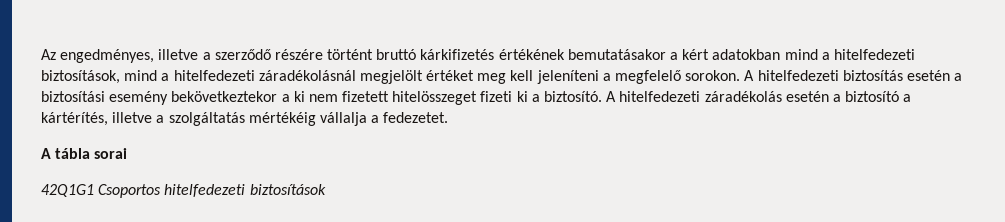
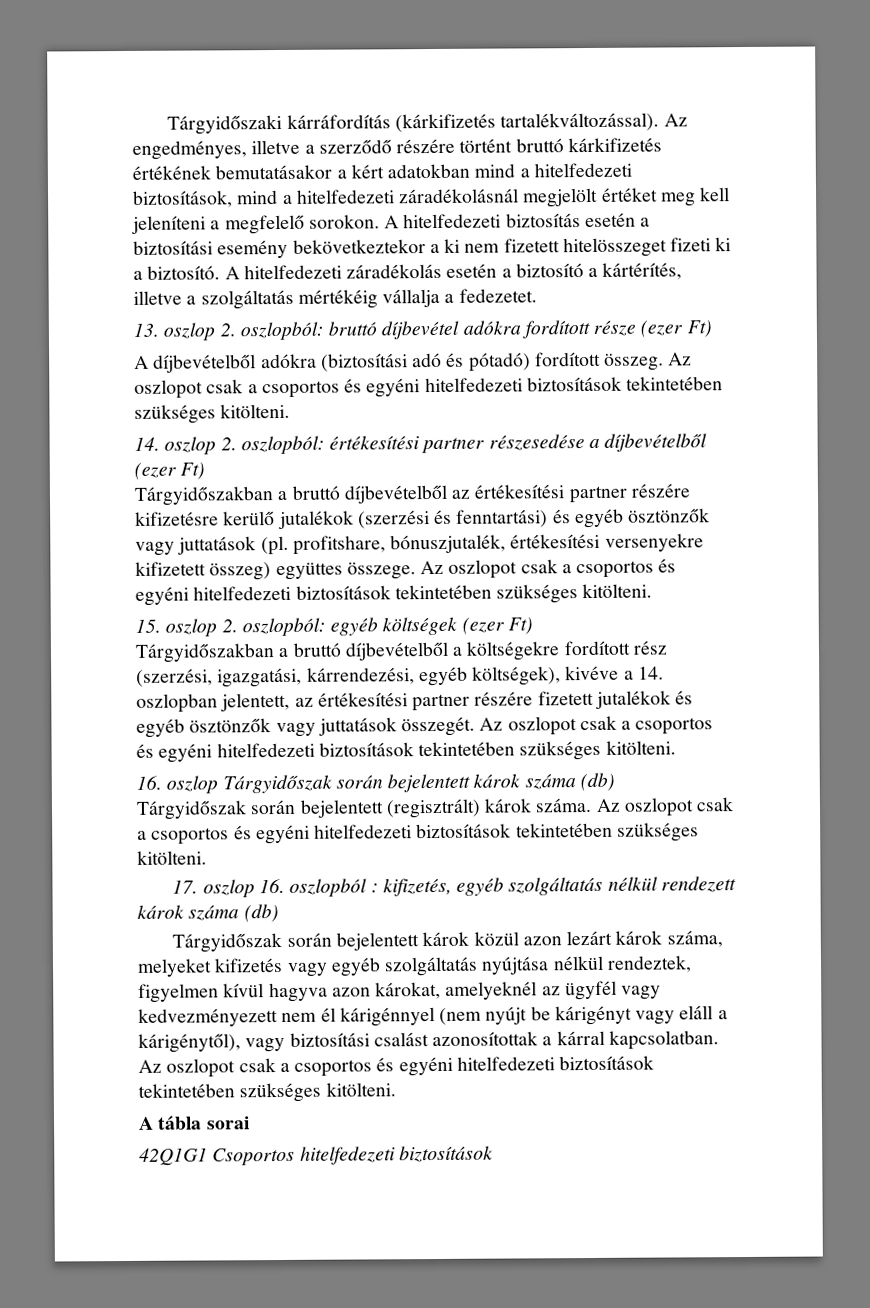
+ Tárgyidőszaki kárráfordítás (kárkifizetés tartalékváltozással).
+ 13. oszlop 2. oszlopból: bruttó díjbevétel adókra fordított része (ezer Ft)
+ A díjbevételből adókra (biztosítási adó és pótadó) fordított összeg. Az oszlopot csak a csoportos és egyéni hitelfedezeti biztosítások tekintetében szükséges kitölteni.
+ 14. oszlop 2. oszlopból: értékesítési partner részesedése a díjbevételből (ezer Ft)
+ Tárgyidőszakban a bruttó díjbevételből az értékesítési partner részére kifizetésre kerülő jutalékok (szerzési és fenntartási) és egyéb ösztönzők vagy juttatások (pl. profitshare, bónuszjutalék, értékesítési versenyekre kifizetett összeg) együttes összege. Az oszlopot csak a csoportos és egyéni hitelfedezeti biztosítások tekintetében szükséges kitölteni.
+ 15. oszlop 2. oszlopból: egyéb költségek (ezer Ft)
+ Tárgyidőszakban a bruttó díjbevételből a költségekre fordított rész (szerzési, igazgatási, kárrendezési, egyéb költségek), kivéve a 14. oszlopban jelentett, az értékesítési partner részére fizetett jutalékok és egyéb ösztönzők vagy juttatások összegét. Az oszlopot csak a csoportos és egyéni hitelfedezeti biztosítások tekintetében szükséges kitölteni.
+ 16. oszlop Tárgyidőszak során bejelentett károk száma (db)
+ Tárgyidőszak során bejelentett (regisztrált) károk száma. Az oszlopot csak a csoportos és egyéni hitelfedezeti biztosítások tekintetében szükséges kitölteni.
+ 17. oszlop 16. oszlopból : kifizetés, egyéb szolgáltatás nélkül rendezett károk száma (db)
+ Tárgyidőszak során bejelentett károk közül azon lezárt károk száma, melyeket kifizetés vagy egyéb szolgáltatás nyújtása nélkül rendeztek, figyelmen kívül hagyva azon károkat, amelyeknél az ügyfél vagy kedvezményezett nem él kárigénnyel (nem nyújt be kárigényt vagy eláll a kárigénytől), vagy biztosítási csalást azonosítottak a kárral kapcsolatban. Az oszlopot csak a csoportos és egyéni hitelfedezeti biztosítások tekintetében szükséges kitölteni.

